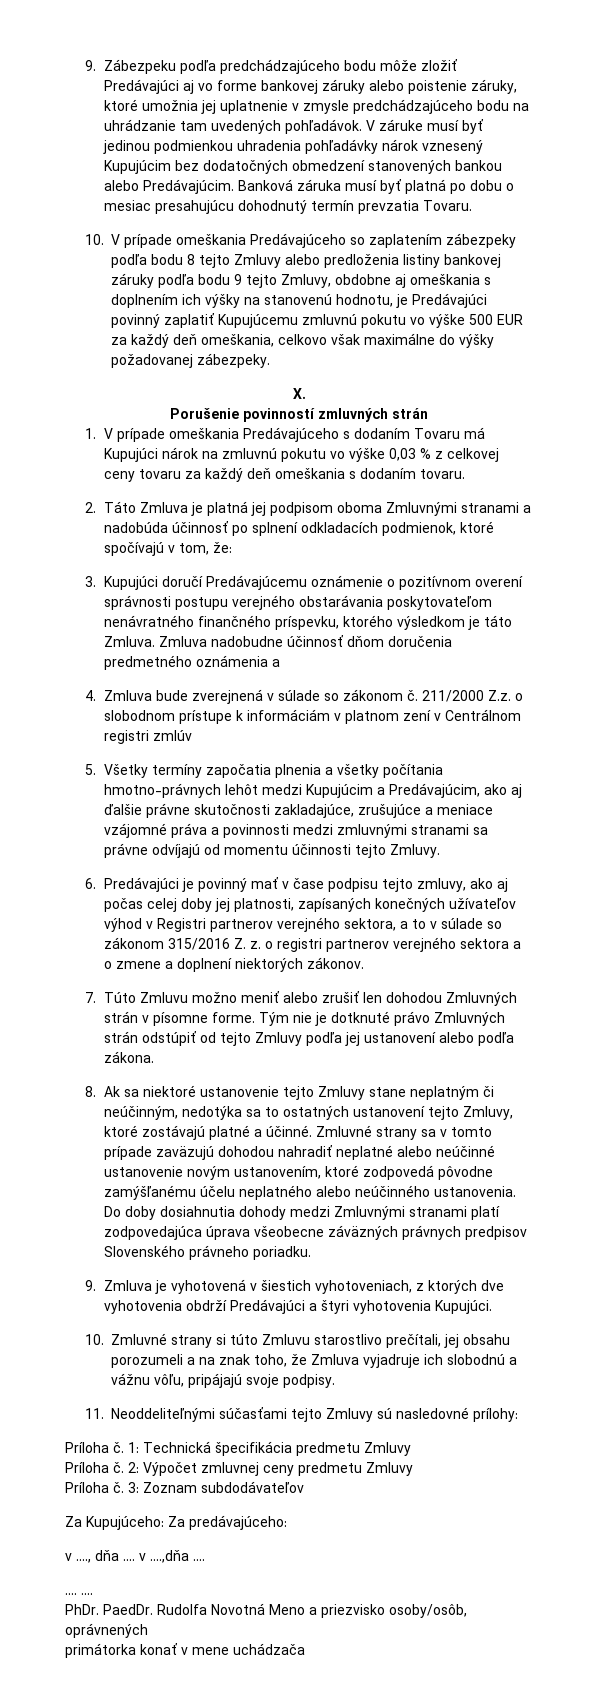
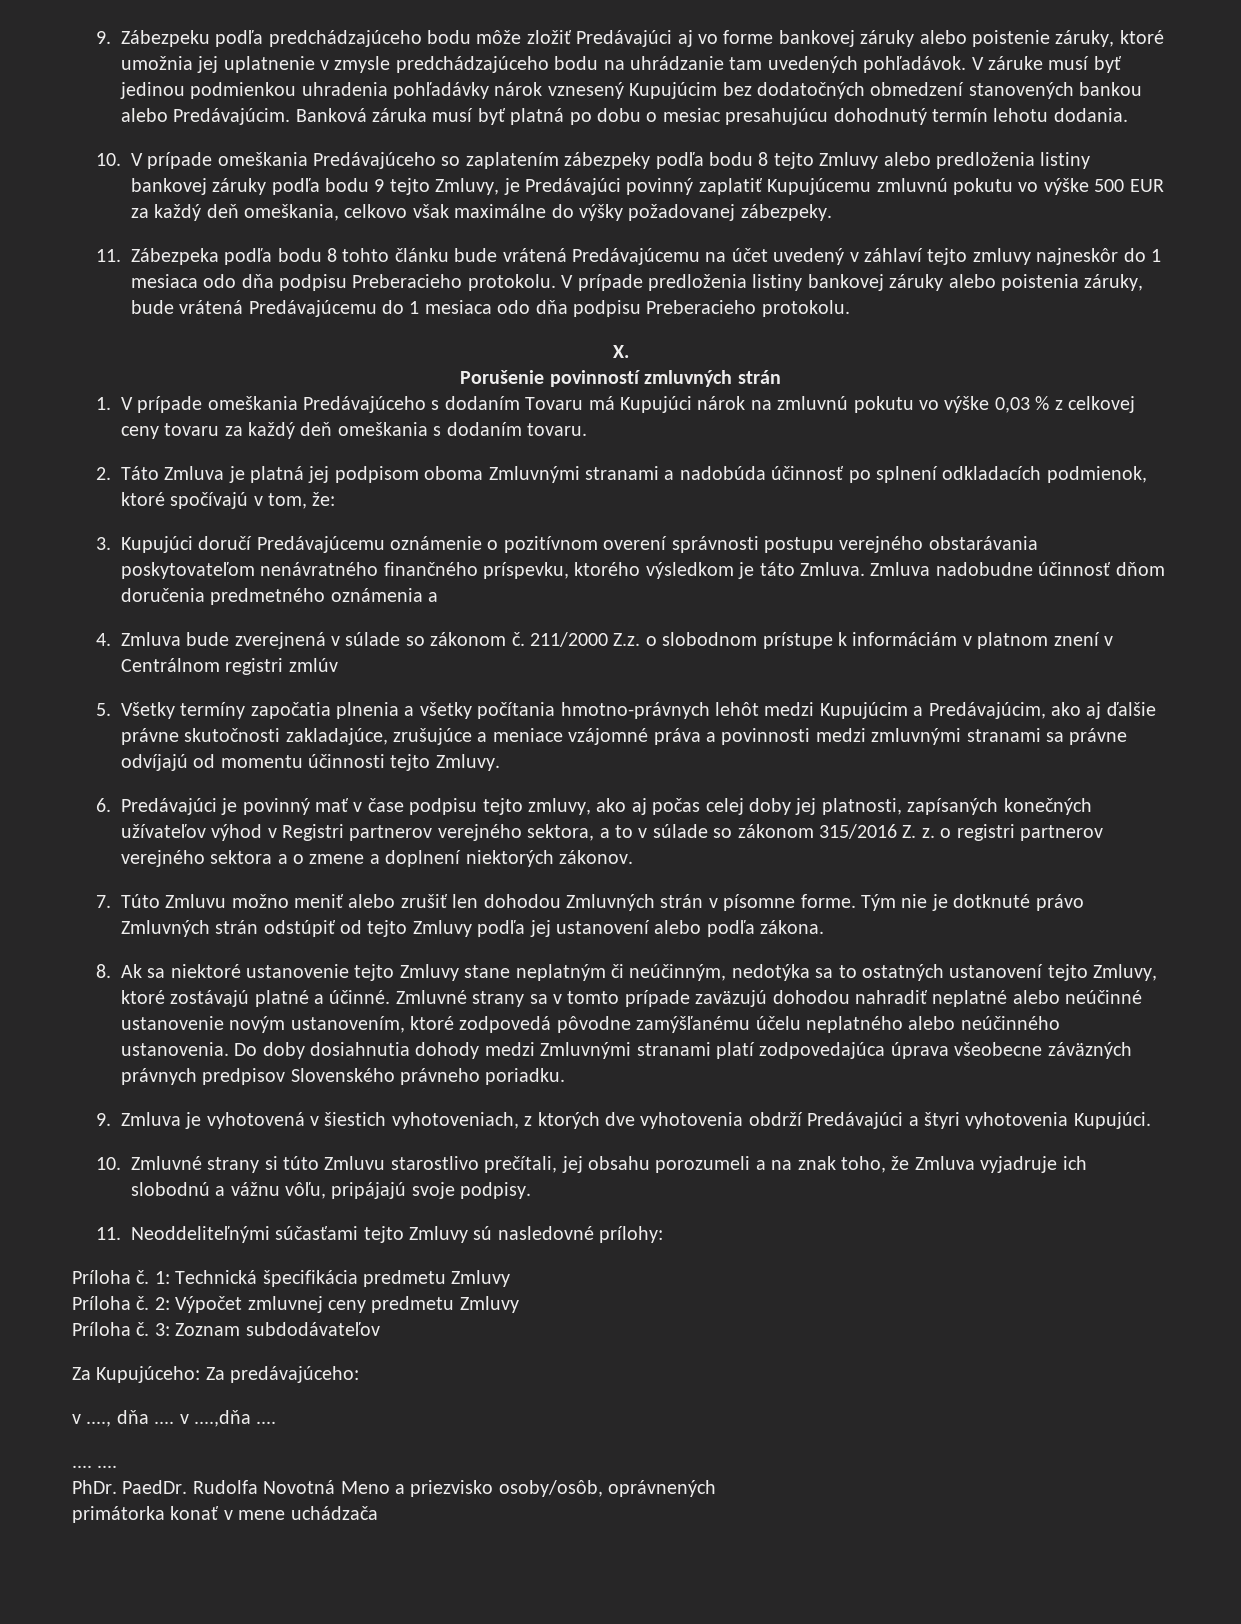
- Banková záruka musí byť platná po dobu o mesiac presahujúcu dohodnutý termín prevzatia Tovaru.
+ Banková záruka musí byť platná po dobu o mesiac presahujúcu dohodnutý termín lehotu dodania.
- 10. V prípade omeškania Predávajúceho so zaplatením zábezpeky podľa bodu 8 tejto Zmluvy alebo predloženia listiny bankovej záruky podľa bodu 9 tejto Zmluvy, obdobne aj omeškania s doplnením ich výšky na stanovenú hodnotu, je Predávajúci povinný zaplatiť Kupujúcemu zmluvnú pokutu vo výške 500 EUR za každý deň omeškania, celkovo však maximálne do výšky požadovanej zábezpeky.
+ 10. V prípade omeškania Predávajúceho so zaplatením zábezpeky podľa bodu 8 tejto Zmluvy alebo predloženia listiny bankovej záruky podľa bodu 9 tejto Zmluvy, je Predávajúci povinný zaplatiť Kupujúcemu zmluvnú pokutu vo výške 500 EUR za každý deň omeškania, celkovo však maximálne do výšky požadovanej zábezpeky.
+ 11. Zábezpeka podľa bodu 8 tohto článku bude vrátená Predávajúcemu na účet uvedený v záhlaví tejto zmluvy najneskôr do 1 mesiaca odo dňa podpisu Preberacieho protokolu. V prípade predloženia listiny bankovej záruky alebo poistenia záruky, bude vrátená Predávajúcemu do 1 mesiaca odo dňa podpisu Preberacieho protokolu.
- 211/2000 Z.z. o slobodnom prístupe k informáciám v platnom zení v Centrálnom registri zmlúv
+ 211/2000 Z.z. o slobodnom prístupe k informáciám v platnom znení v Centrálnom registri zmlúv

